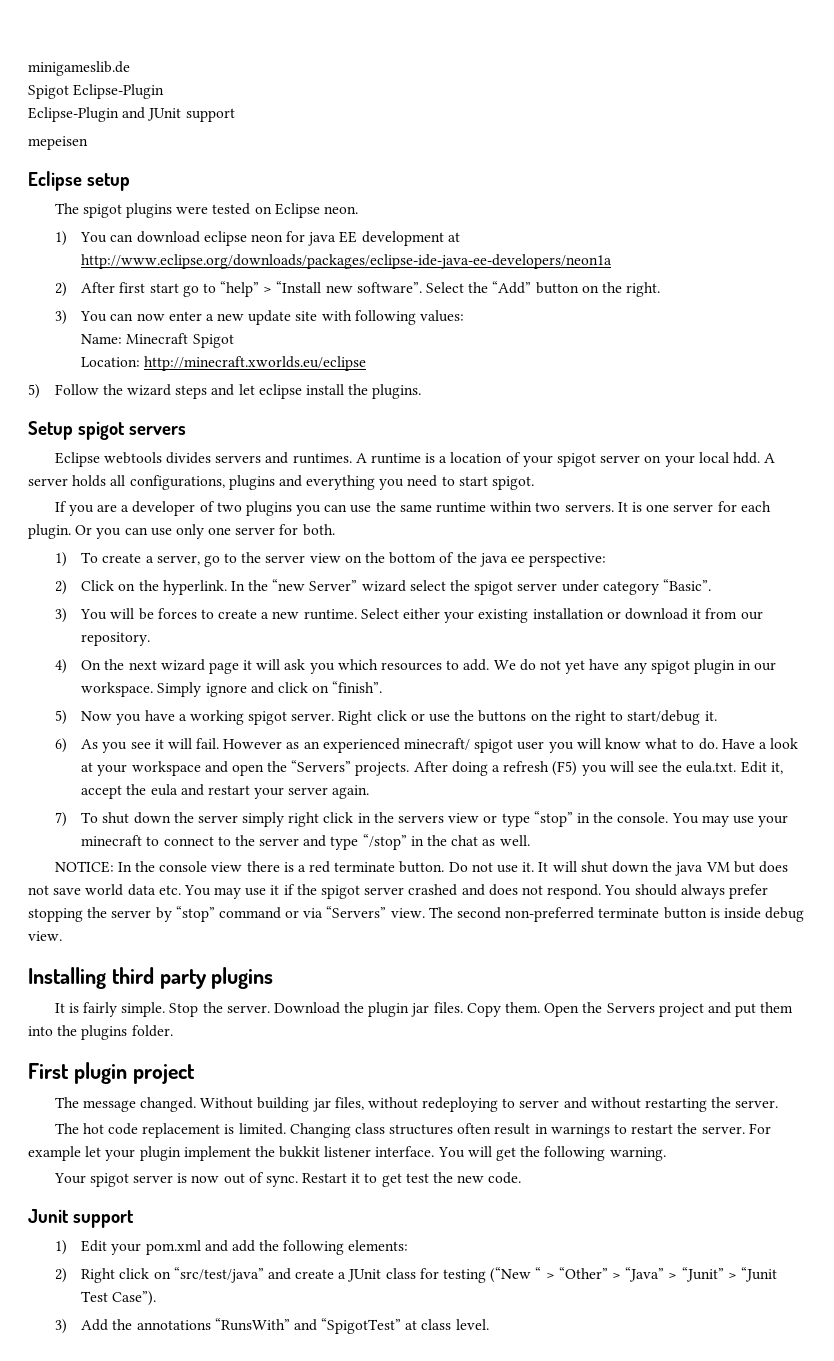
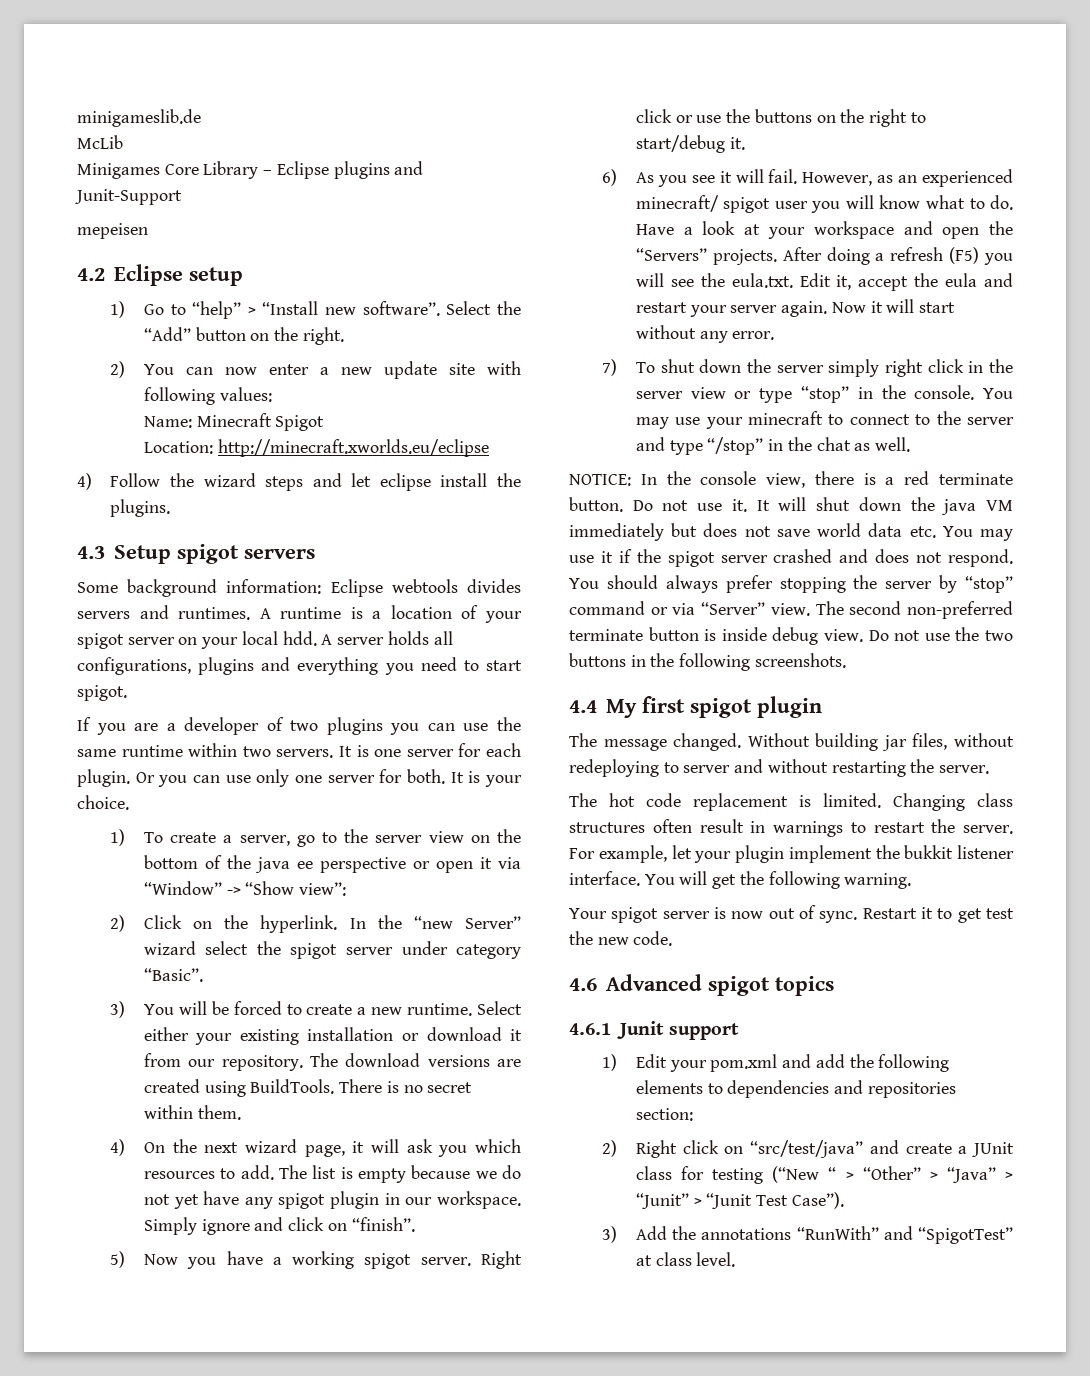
- Spigot Eclipse-Plugin
- Eclipse-Plugin and JUnit support
+ McLib
+ Minigames Core Library – Eclipse plugins and Junit-Support
- Eclipse setup
+ 4.2 Eclipse setup
- The spigot plugins were tested on Eclipse neon.
- 1) You can download eclipse neon for java EE development at http://www.eclipse.org/downloads/packages/eclipse-ide-java-ee-developers/neon1a
- 2) After first start go to “help” > “Install new software”.
+ 1) Go to “help” > “Install new software”.
- 3) You can now enter a new update site with following values:
+ 2) You can now enter a new update site with following values:
- 5) Follow the wizard steps and let eclipse install the plugins.
+ 4) Follow the wizard steps and let eclipse install the plugins.
- Setup spigot servers
+ 4.3 Setup spigot servers
- Eclipse webtools divides servers and runtimes.
+ Some background information: Eclipse webtools divides servers and runtimes.
+ It is your choice.
- 1) To create a server, go to the server view on the bottom of the java ee perspective:
+ 1) To create a server, go to the server view on the bottom of the java ee perspective or open it via “Window” -> “Show view”:
- 3) You will be forces to create a new runtime.
+ 3) You will be forced to create a new runtime.
+ The download versions are created using BuildTools. There is no secret within them.
- 4) On the next wizard page it will ask you which resources to add.
+ 4) On the next wizard page, it will ask you which resources to add.
- We do not yet have any spigot plugin in our workspace.
+ The list is empty because we do not yet have any spigot plugin in our workspace.
- However as an experienced minecraft/ spigot user you will know what to do.
+ However, as an experienced minecraft/ spigot user you will know what to do.
+ Now it will start without any error.
- 7) To shut down the server simply right click in the servers view or type “stop” in the console.
+ 7) To shut down the server simply right click in the server view or type “stop” in the console.
- NOTICE: In the console view there is a red terminate button.
+ NOTICE: In the console view, there is a red terminate button.
- It will shut down the java VM but does not save world data etc. You may use it if the spigot server crashed and does not respond.
+ It will shut down the java VM immediately but does not save world data etc. You may use it if the spigot server crashed and does not respond.
- You should always prefer stopping the server by “stop” command or via “Servers” view.
+ You should always prefer stopping the server by “stop” command or via “Server” view.
- The second non-preferred terminate button is inside debug view.
- Installing third party plugins
- It is fairly simple. Stop the server. Download the plugin jar files. Copy them. Open the Servers project and put them into the plugins folder.
- First plugin project
+ The second non-preferred terminate button is inside debug view. Do not use the two buttons in the following screenshots.
+ 4.4 My first spigot plugin
- For example let your plugin implement the bukkit listener interface.
+ For example, let your plugin implement the bukkit listener interface.
- Junit support
+ 4.6 Advanced spigot topics
+ 4.6.1 Junit support
- 1) Edit your pom.xml and add the following elements:
+ 1) Edit your pom.xml and add the following elements to dependencies and repositories section:
- 3) Add the annotations “RunsWith” and “SpigotTest” at class level.
+ 3) Add the annotations “RunWith” and “SpigotTest” at class level.

